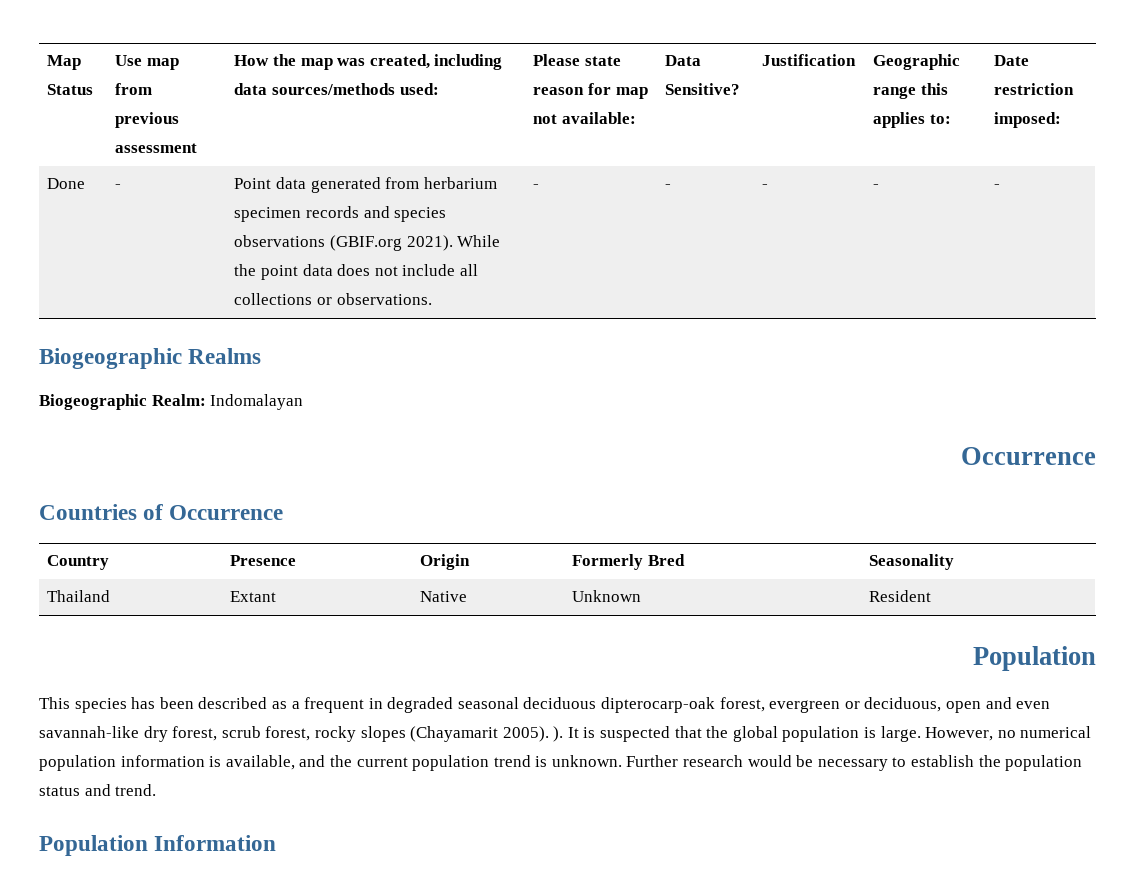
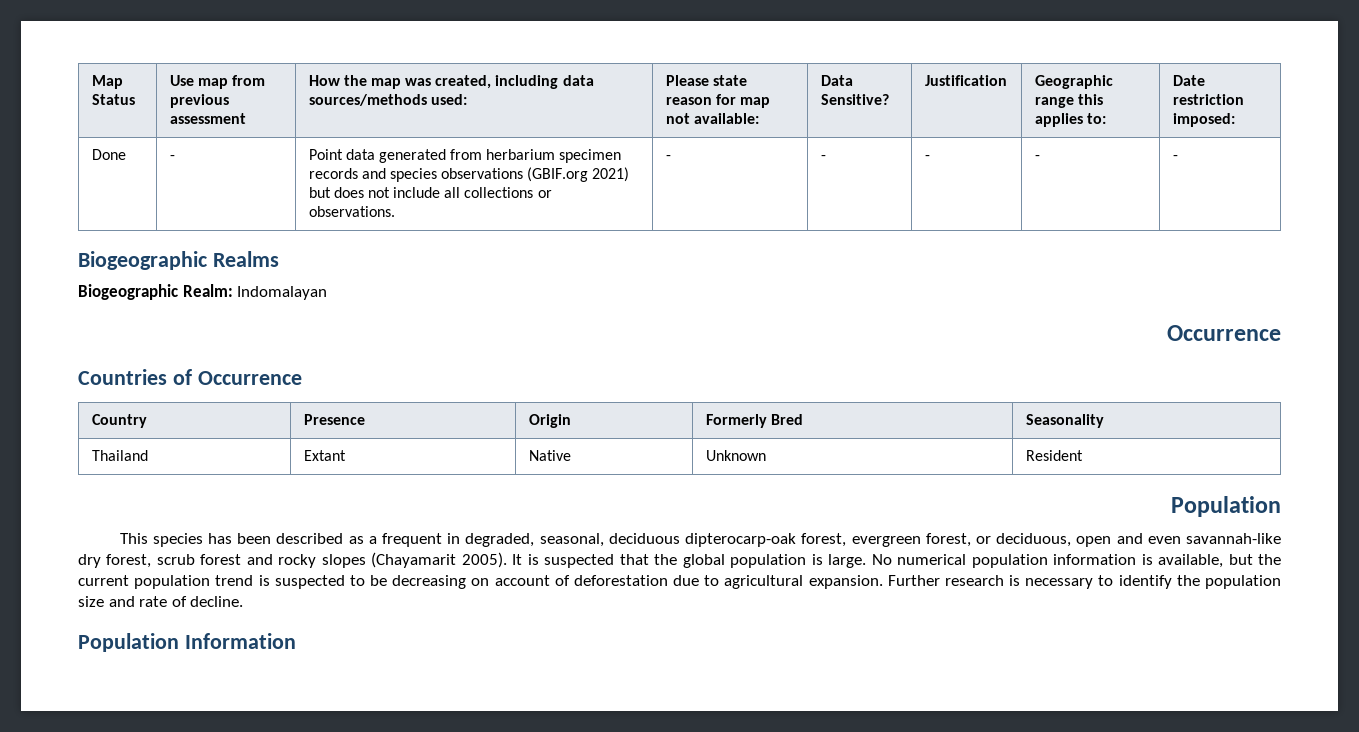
- Done | - | Point data generated from herbarium specimen records and species observations (GBIF.org 2021). While the point data does not include all collections or observations. | - | - | - | - | -
+ Done | - | Point data generated from herbarium specimen records and species observations (GBIF.org 2021) but does not include all collections or observations. | - | - | - | - | -
- This species has been described as a frequent in degraded seasonal deciduous dipterocarp-oak forest, evergreen or deciduous, open and even savannah-like dry forest, scrub forest, rocky slopes (Chayamarit 2005). ).
+ This species has been described as a frequent in degraded, seasonal, deciduous dipterocarp-oak forest, evergreen forest, or deciduous, open and even savannah-like dry forest, scrub forest and rocky slopes (Chayamarit 2005).
- However, no numerical population information is available, and the current population trend is unknown. Further research would be necessary to establish the population status and trend.
+ No numerical population information is available, but the current population trend is suspected to be decreasing on account of deforestation due to agricultural expansion. Further research is necessary to identify the population size and rate of decline.

